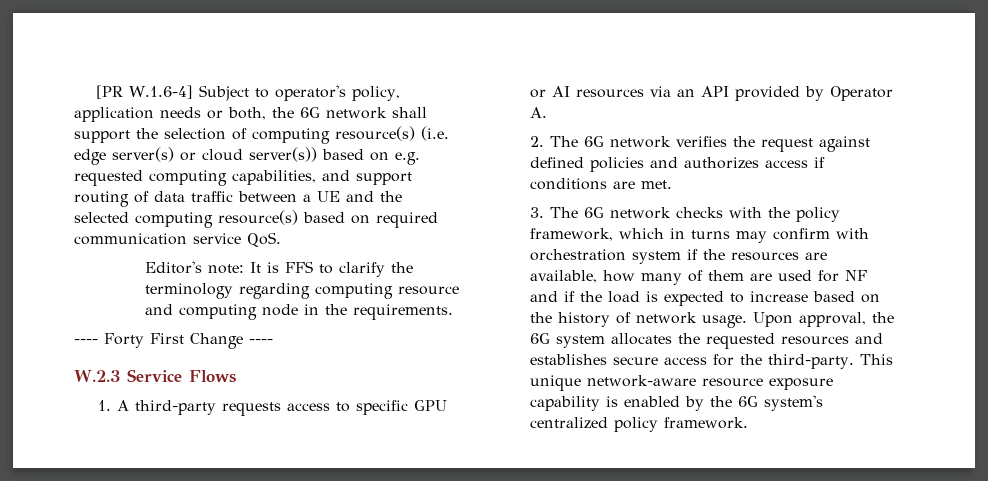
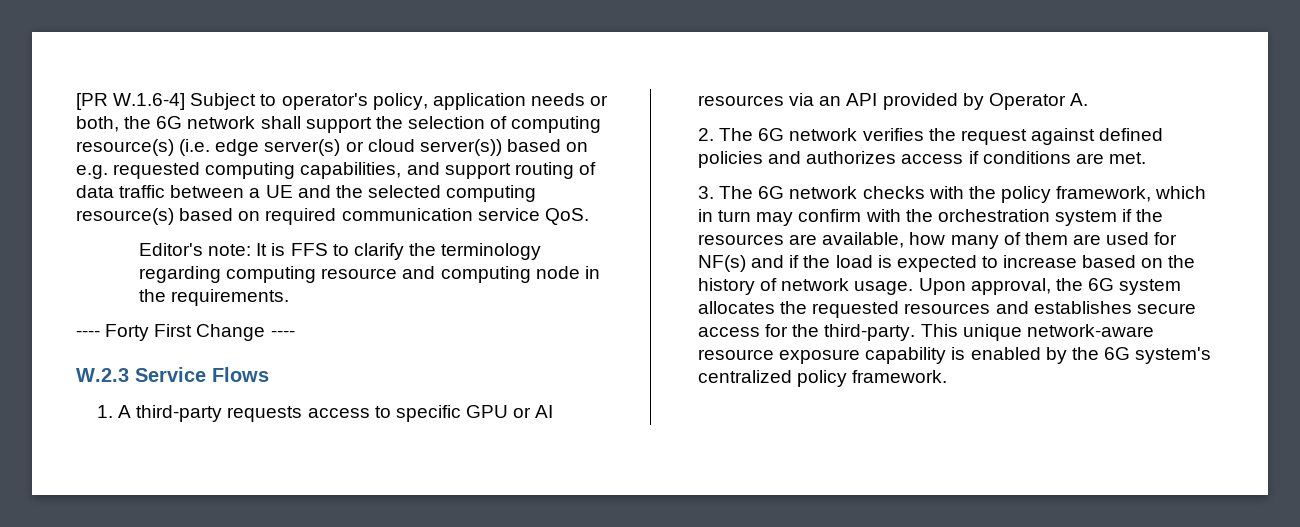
- 3. The 6G network checks with the policy framework, which in turns may confirm with orchestration system if the resources are available, how many of them are used for NF and if the load is expected to increase based on the history of network usage.
+ 3. The 6G network checks with the policy framework, which in turn may confirm with the orchestration system if the resources are available, how many of them are used for NF(s) and if the load is expected to increase based on the history of network usage.

